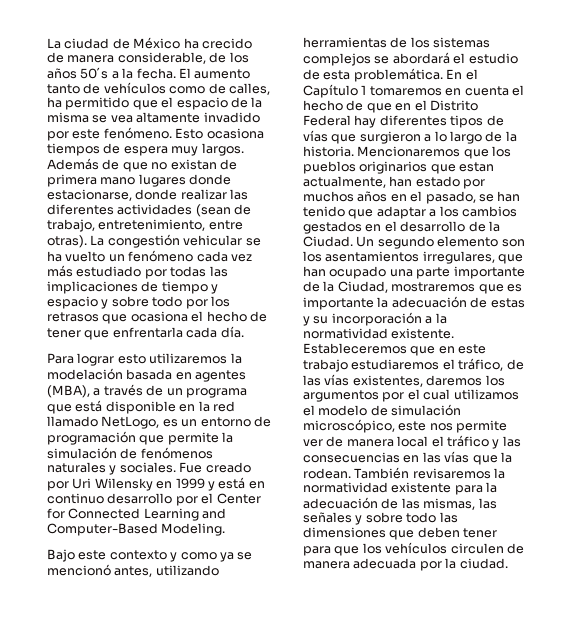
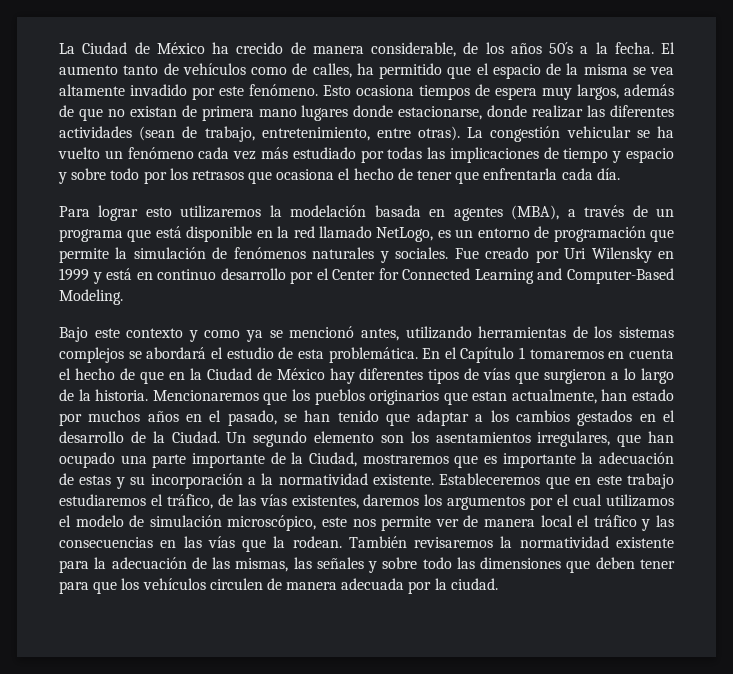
- La ciudad de México ha crecido de manera considerable, de los años 50´s a la fecha.
+ La Ciudad de México ha crecido de manera considerable, de los años 50´s a la fecha.
- Esto ocasiona tiempos de espera muy largos. Además de que no existan de primera mano lugares donde estacionarse, donde realizar las diferentes actividades (sean de trabajo, entretenimiento, entre otras).
+ Esto ocasiona tiempos de espera muy largos, además de que no existan de primera mano lugares donde estacionarse, donde realizar las diferentes actividades (sean de trabajo, entretenimiento, entre otras).
- En el Capítulo 1 tomaremos en cuenta el hecho de que en el Distrito Federal hay diferentes tipos de vías que surgieron a lo largo de la historia.
+ En el Capítulo 1 tomaremos en cuenta el hecho de que en la Ciudad de México hay diferentes tipos de vías que surgieron a lo largo de la historia.

